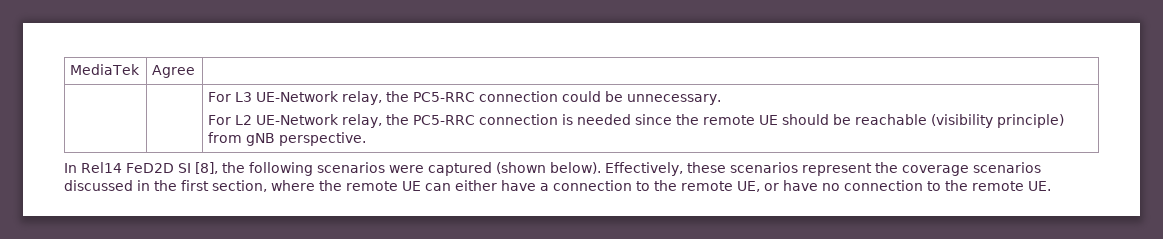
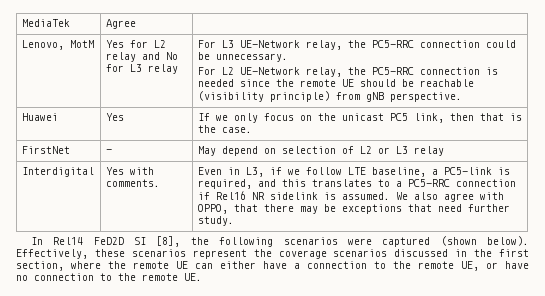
+ Lenovo, MotM | Yes for L2 relay and No for L3 relay
+ Huawei | Yes | If we only focus on the unicast PC5 link, then that is the case.
+ FirstNet | - | May depend on selection of L2 or L3 relay
+ Interdigital | Yes with comments. | Even in L3, if we follow LTE baseline, a PC5-link is required, and this translates to a PC5-RRC connection if Rel16 NR sidelink is assumed. We also agree with OPPO, that there may be exceptions that need further study.

